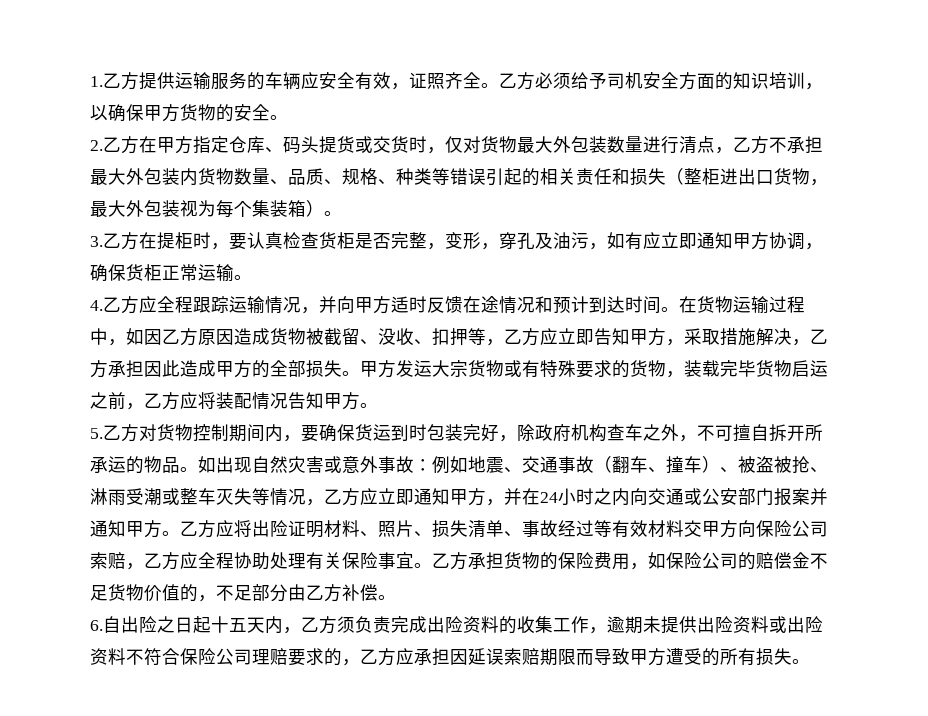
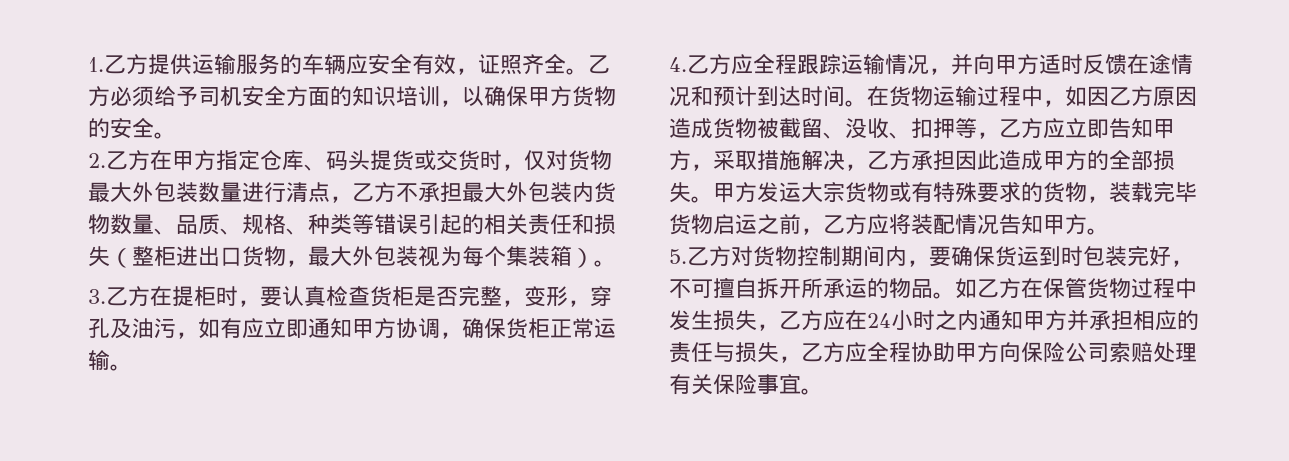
- 5.乙方对货物控制期间内，要确保货运到时包装完好，除政府机构查车之外，不可擅自拆开所承运的物品。
+ 5.乙方对货物控制期间内，要确保货运到时包装完好，不可擅自拆开所承运的物品。
- 如出现自然灾害或意外事故：例如地震、交通事故（翻车、撞车）、被盗被抢、淋雨受潮或整车灭失等情况，乙方应立即通知甲方，并在24小时之内向交通或公安部门报案并通知甲方。乙方应将出险证明材料、照片、损失清单、事故经过等有效材料交甲方向保险公司索赔，乙方应全程协助处理有关保险事宜。乙方承担货物的保险费用，如保险公司的赔偿金不足货物价值的，不足部分由乙方补偿。
- 6.自出险之日起十五天内，乙方须负责完成出险资料的收集工作，逾期未提供出险资料或出险资料不符合保险公司理赔要求的，乙方应承担因延误索赔期限而导致甲方遭受的所有损失。
+ 如乙方在保管货物过程中发生损失，乙方应在24小时之内通知甲方并承担相应的责任与损失，乙方应全程协助甲方向保险公司索赔处理有关保险事宜。

